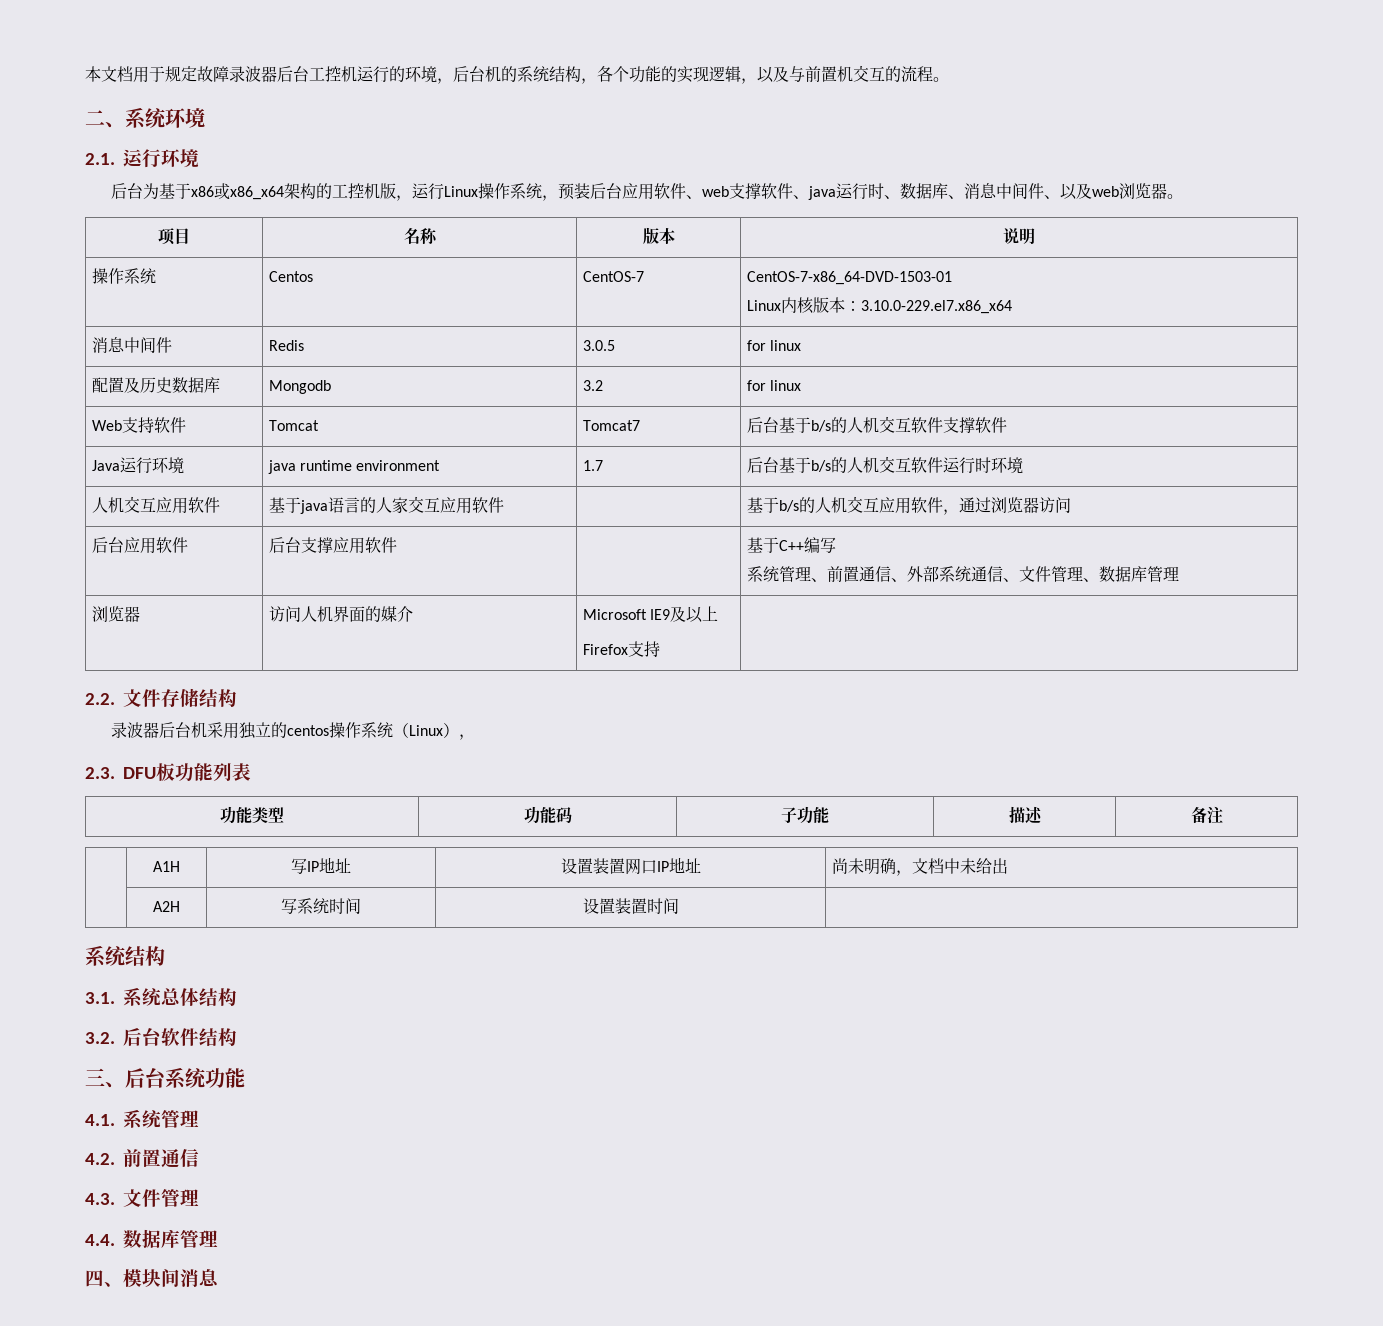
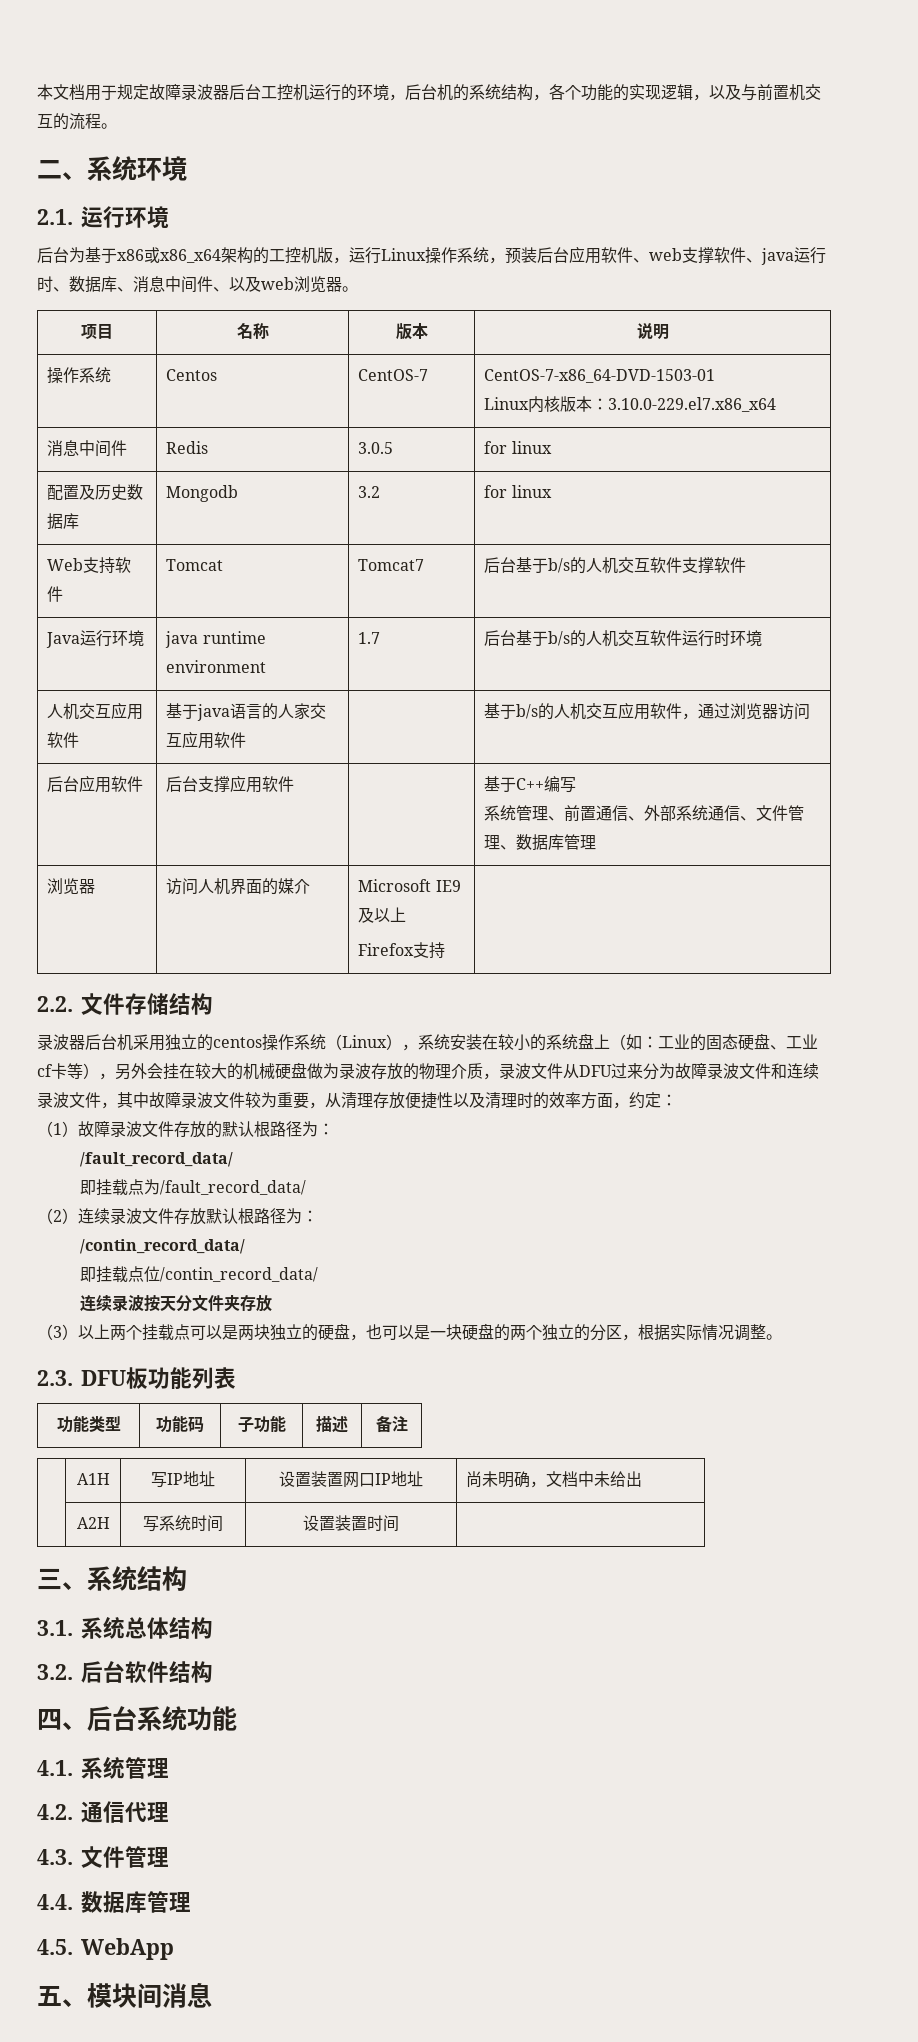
- 录波器后台机采用独立的centos操作系统（Linux），
+ 录波器后台机采用独立的centos操作系统（Linux），系统安装在较小的系统盘上（如：工业的固态硬盘、工业cf卡等），另外会挂在较大的机械硬盘做为录波存放的物理介质，录波文件从DFU过来分为故障录波文件和连续录波文件，其中故障录波文件较为重要，从清理存放便捷性以及清理时的效率方面，约定：
+ （1）故障录波文件存放的默认根路径为：
+ /fault_record_data/
+ 即挂载点为/fault_record_data/
+ （2）连续录波文件存放默认根路径为：
+ /contin_record_data/
+ 即挂载点位/contin_record_data/
+ 连续录波按天分文件夹存放
+ （3）以上两个挂载点可以是两块独立的硬盘，也可以是一块硬盘的两个独立的分区，根据实际情况调整。
  | A2H | 写系统时间 | 设置装置时间 |
- 系统结构
+ 三、系统结构
- 三、后台系统功能
+ 四、后台系统功能
- 4.2.前置通信
+ 4.2.通信代理
- 四、模块间消息
+ 4.5. WebApp
+ 五、模块间消息

